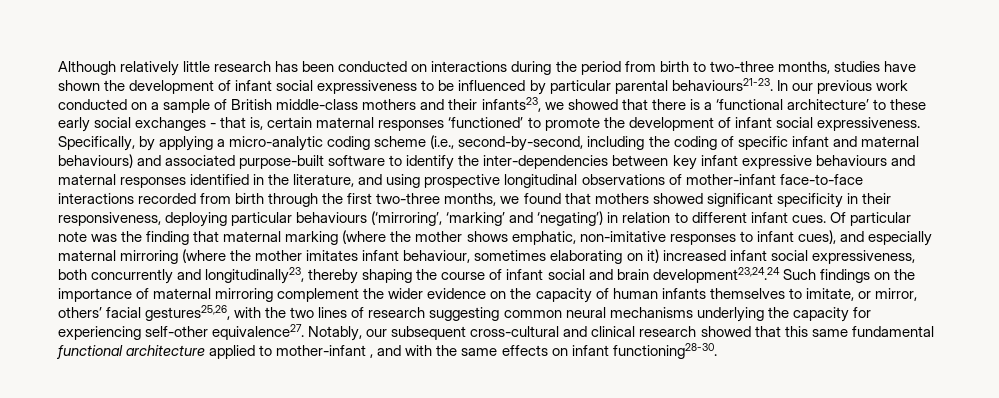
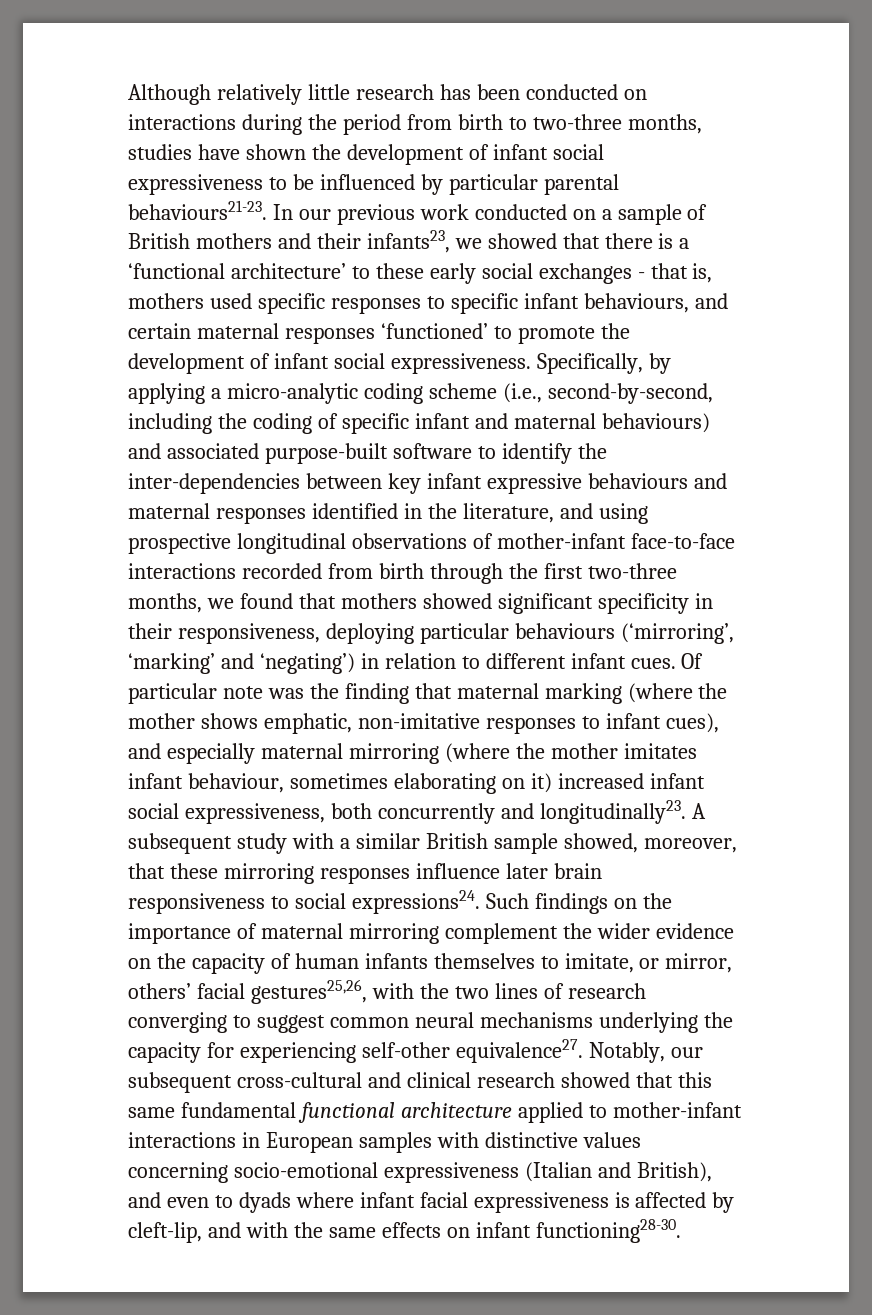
- In our previous work conducted on a sample of British middle-class mothers and their infants23, we showed that there is a ‘functional architecture’ to these early social exchanges - that is, certain maternal responses ‘functioned’ to promote the development of infant social expressiveness.
+ In our previous work conducted on a sample of British mothers and their infants23, we showed that there is a ‘functional architecture’ to these early social exchanges - that is, mothers used specific responses to specific infant behaviours, and certain maternal responses ‘functioned’ to promote the development of infant social expressiveness.
- Of particular note was the finding that maternal marking (where the mother shows emphatic, non-imitative responses to infant cues), and especially maternal mirroring (where the mother imitates infant behaviour, sometimes elaborating on it) increased infant social expressiveness, both concurrently and longitudinally23, thereby shaping the course of infant social and brain development23,24.24 Such findings on the importance of maternal mirroring complement the wider evidence on the capacity of human infants themselves to imitate, or mirror, others’ facial gestures25,26, with the two lines of research suggesting common neural mechanisms underlying the capacity for experiencing self-other equivalence27.
+ Of particular note was the finding that maternal marking (where the mother shows emphatic, non-imitative responses to infant cues), and especially maternal mirroring (where the mother imitates infant behaviour, sometimes elaborating on it) increased infant social expressiveness, both concurrently and longitudinally23. A subsequent study with a similar British sample showed, moreover, that these mirroring responses influence later brain responsiveness to social expressions24. Such findings on the importance of maternal mirroring complement the wider evidence on the capacity of human infants themselves to imitate, or mirror, others’ facial gestures25,26, with the two lines of research converging to suggest common neural mechanisms underlying the capacity for experiencing self-other equivalence27.
- Notably, our subsequent cross-cultural and clinical research showed that this same fundamental functional architecture applied to mother-infant , and with the same effects on infant functioning28-30.
+ Notably, our subsequent cross-cultural and clinical research showed that this same fundamental functional architecture applied to mother-infant interactions in European samples with distinctive values concerning socio-emotional expressiveness (Italian and British), and even to dyads where infant facial expressiveness is affected by cleft-lip, and with the same effects on infant functioning28-30.

